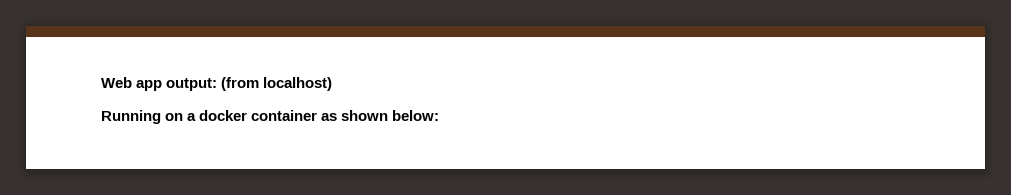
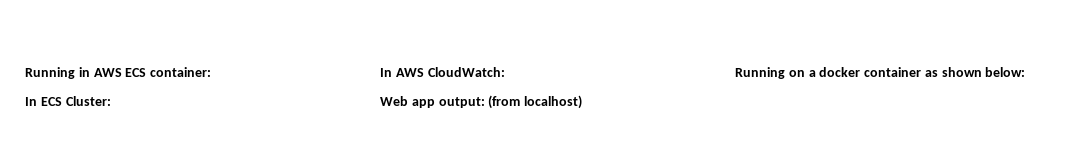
+ Running in AWS ECS container:
+ In ECS Cluster:
+ In AWS CloudWatch:

